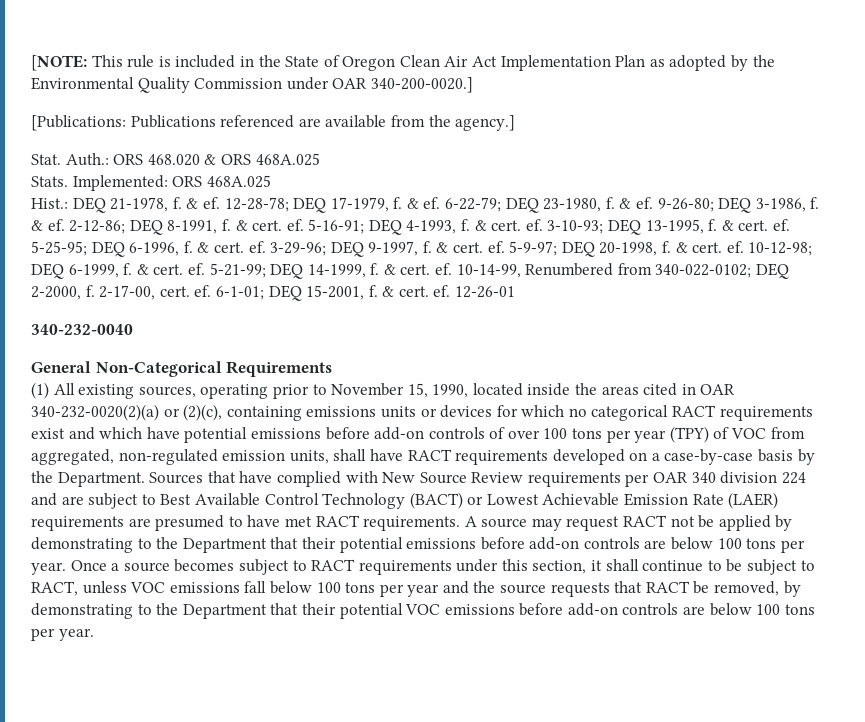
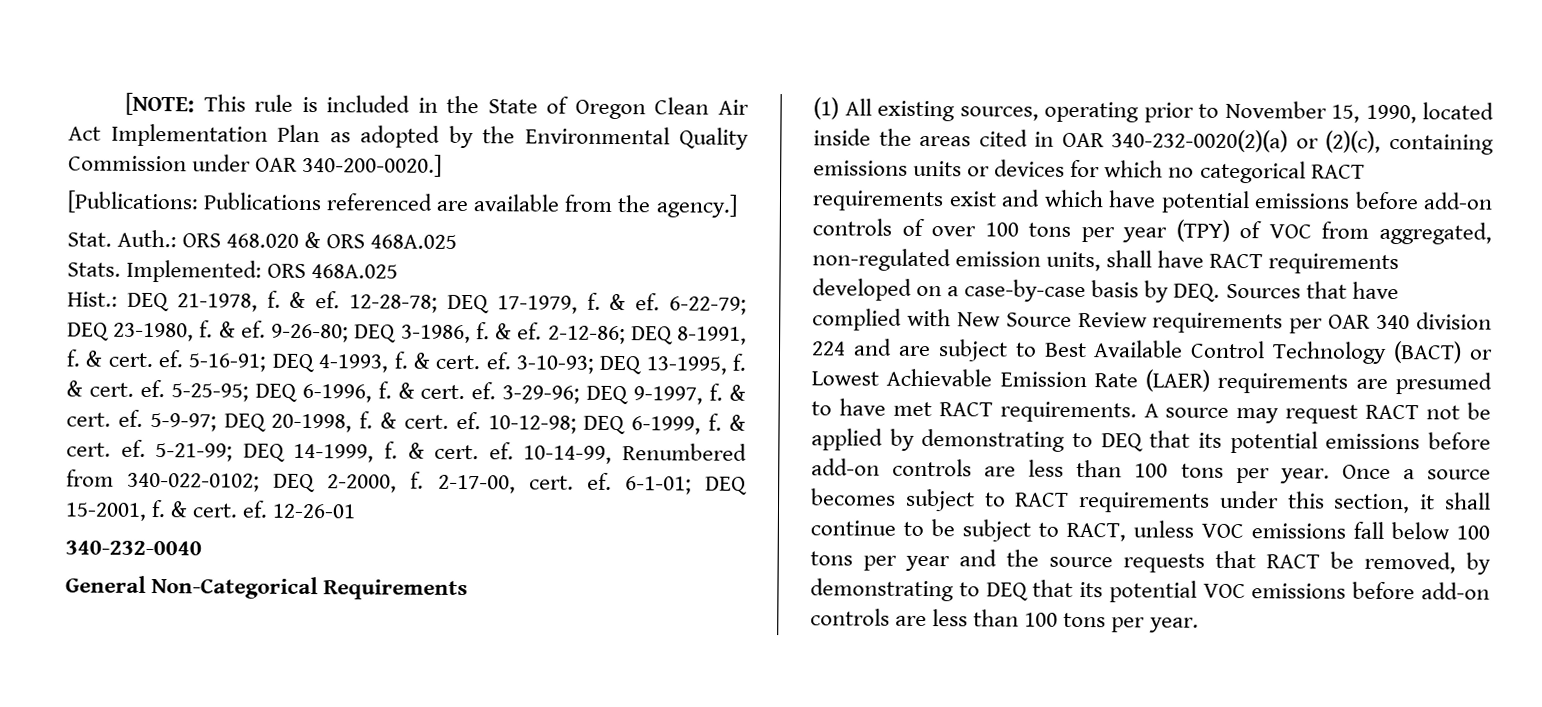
- (1) All existing sources, operating prior to November 15, 1990, located inside the areas cited in OAR 340-232-0020(2)(a) or (2)(c), containing emissions units or devices for which no categorical RACT requirements exist and which have potential emissions before add-on controls of over 100 tons per year (TPY) of VOC from aggregated, non-regulated emission units, shall have RACT requirements developed on a case-by-case basis by the Department. Sources that have complied with New Source Review requirements per OAR 340 division 224 and are subject to Best Available Control Technology (BACT) or Lowest Achievable Emission Rate (LAER) requirements are presumed to have met RACT requirements.
+ (1) All existing sources, operating prior to November 15, 1990, located inside the areas cited in OAR 340-232-0020(2)(a) or (2)(c), containing emissions units or devices for which no categorical RACT requirements exist and which have potential emissions before add-on controls of over 100 tons per year (TPY) of VOC from aggregated, non-regulated emission units, shall have RACT requirements developed on a case-by-case basis by DEQ. Sources that have complied with New Source Review requirements per OAR 340 division 224 and are subject to Best Available Control Technology (BACT) or Lowest Achievable Emission Rate (LAER) requirements are presumed to have met RACT requirements.
- A source may request RACT not be applied by demonstrating to the Department that their potential emissions before add-on controls are below 100 tons per year.
+ A source may request RACT not be applied by demonstrating to DEQ that its potential emissions before add-on controls are less than 100 tons per year.
- Once a source becomes subject to RACT requirements under this section, it shall continue to be subject to RACT, unless VOC emissions fall below 100 tons per year and the source requests that RACT be removed, by demonstrating to the Department that their potential VOC emissions before add-on controls are below 100 tons per year.
+ Once a source becomes subject to RACT requirements under this section, it shall continue to be subject to RACT, unless VOC emissions fall below 100 tons per year and the source requests that RACT be removed, by demonstrating to DEQ that its potential VOC emissions before add-on controls are less than 100 tons per year.

